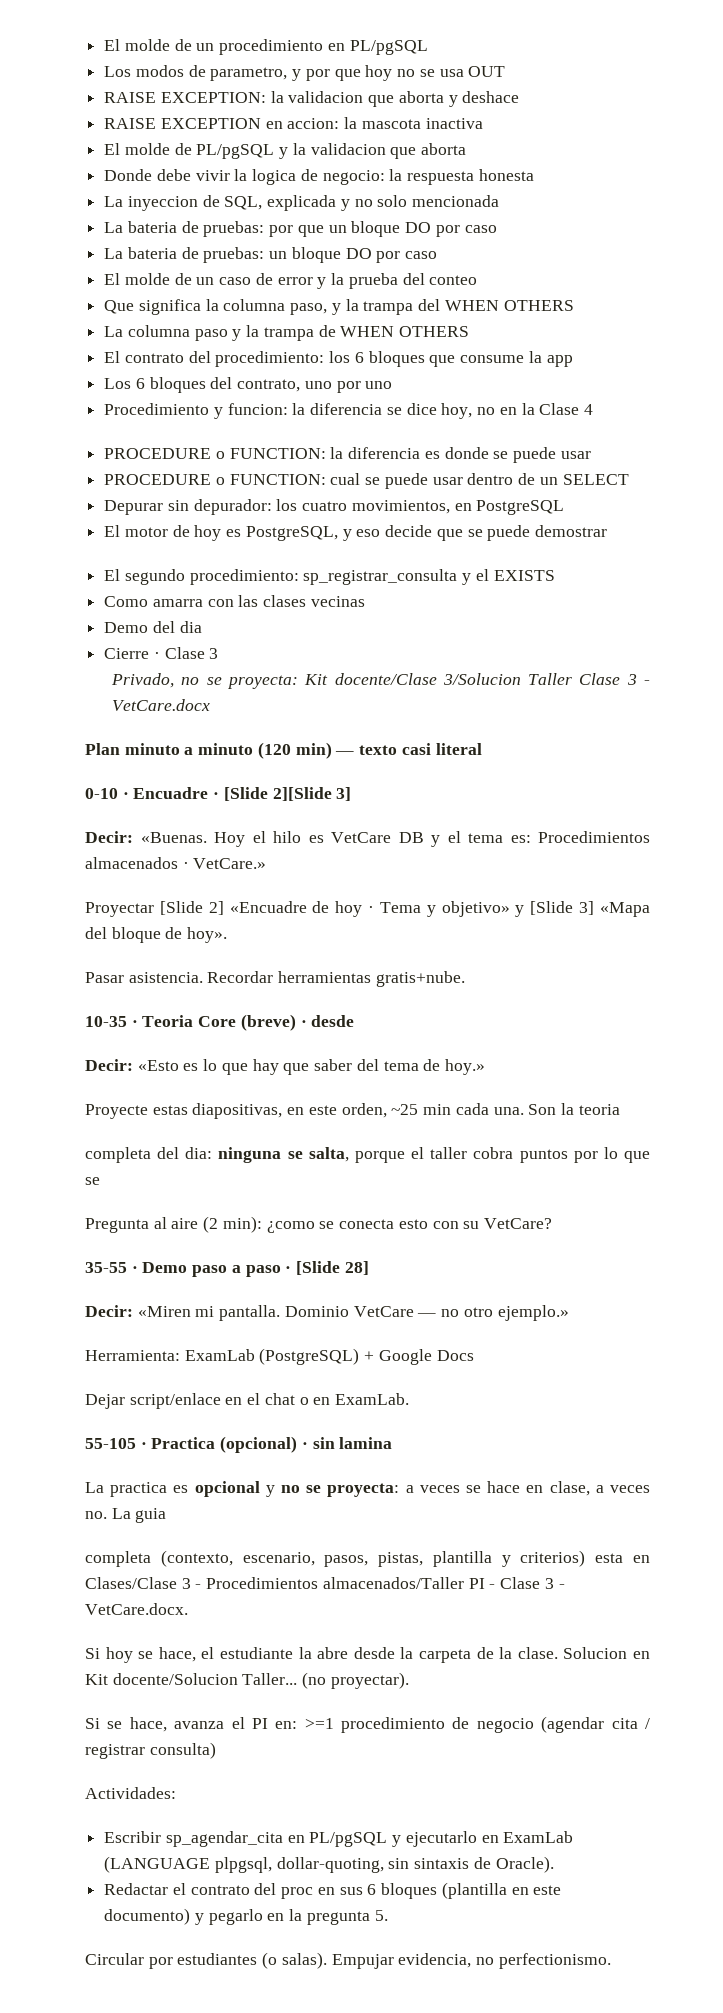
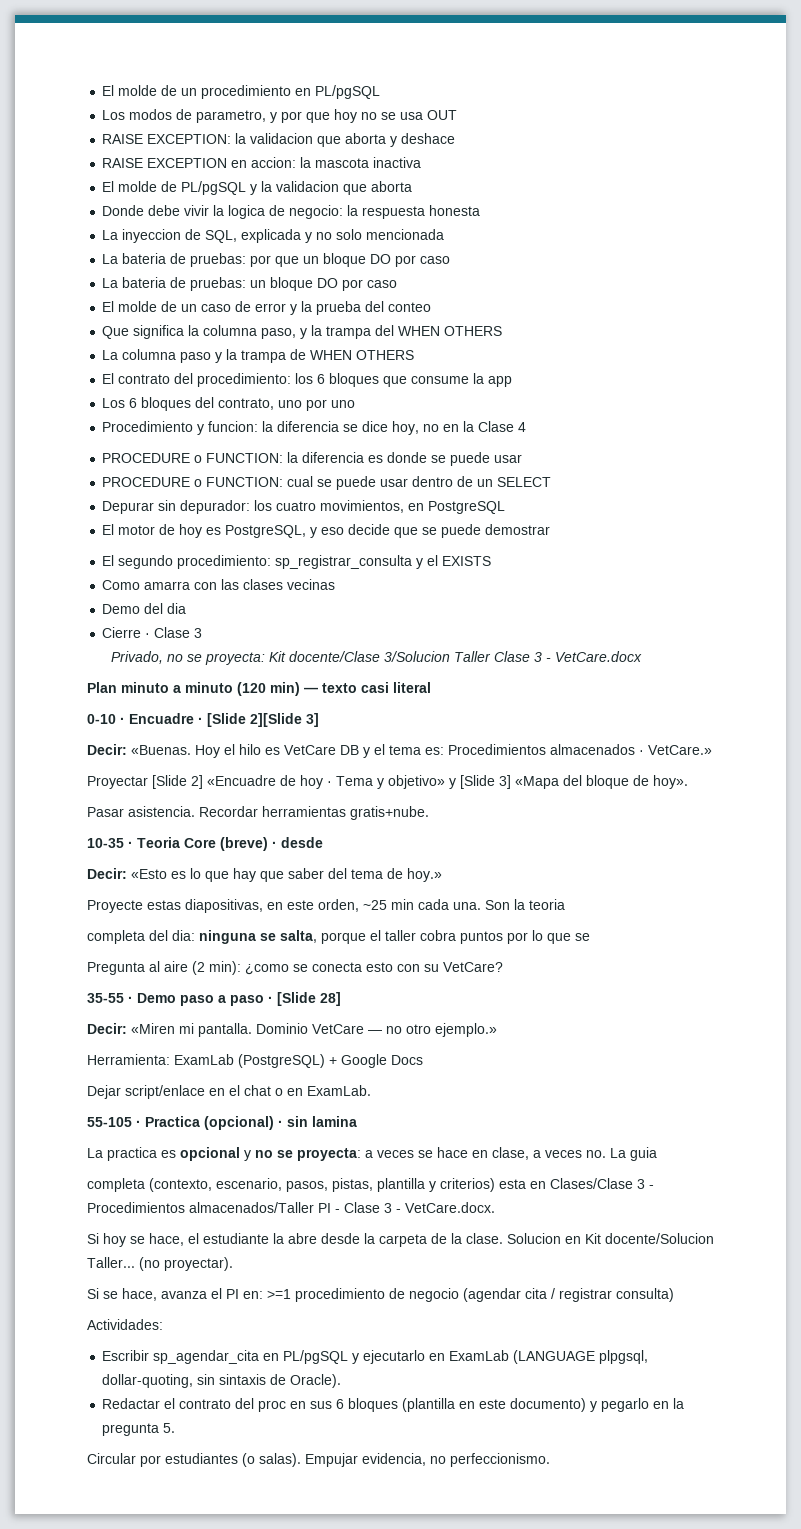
- Empujar evidencia, no perfectionismo.
+ Empujar evidencia, no perfeccionismo.

